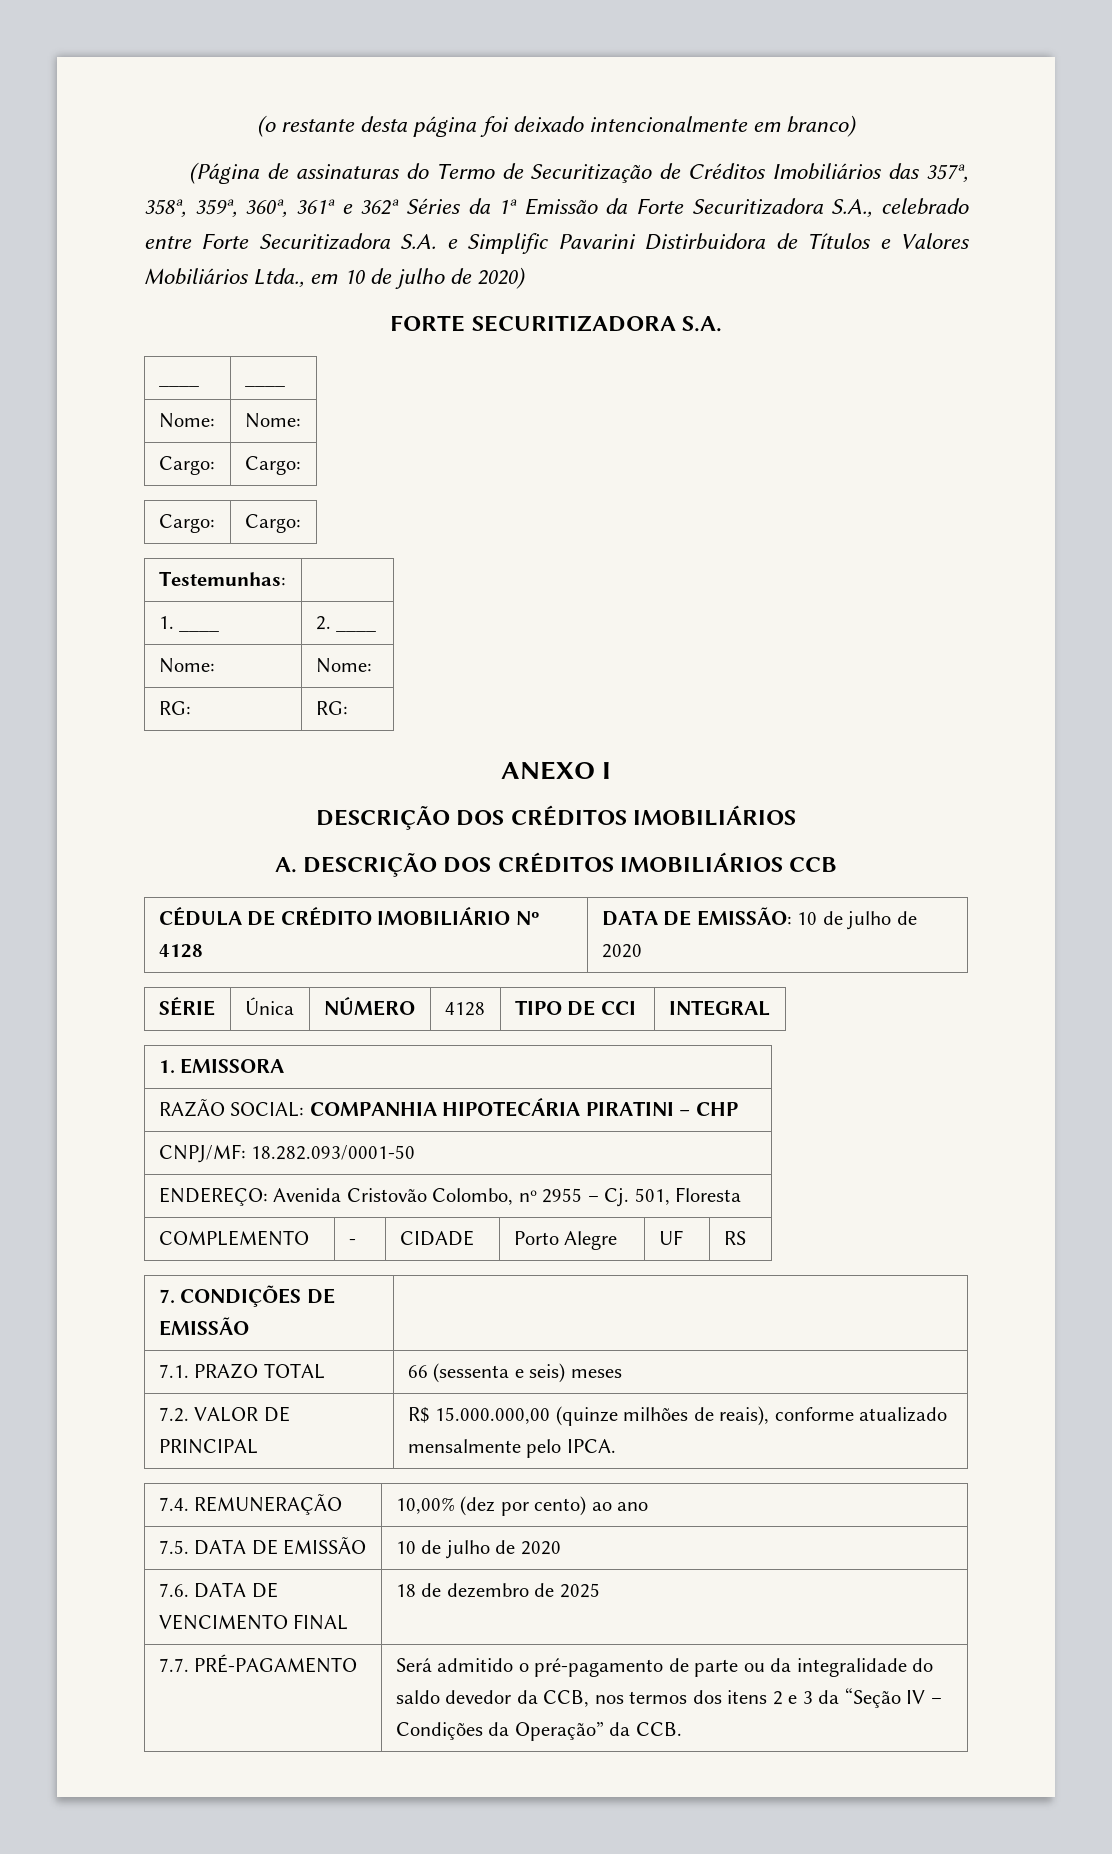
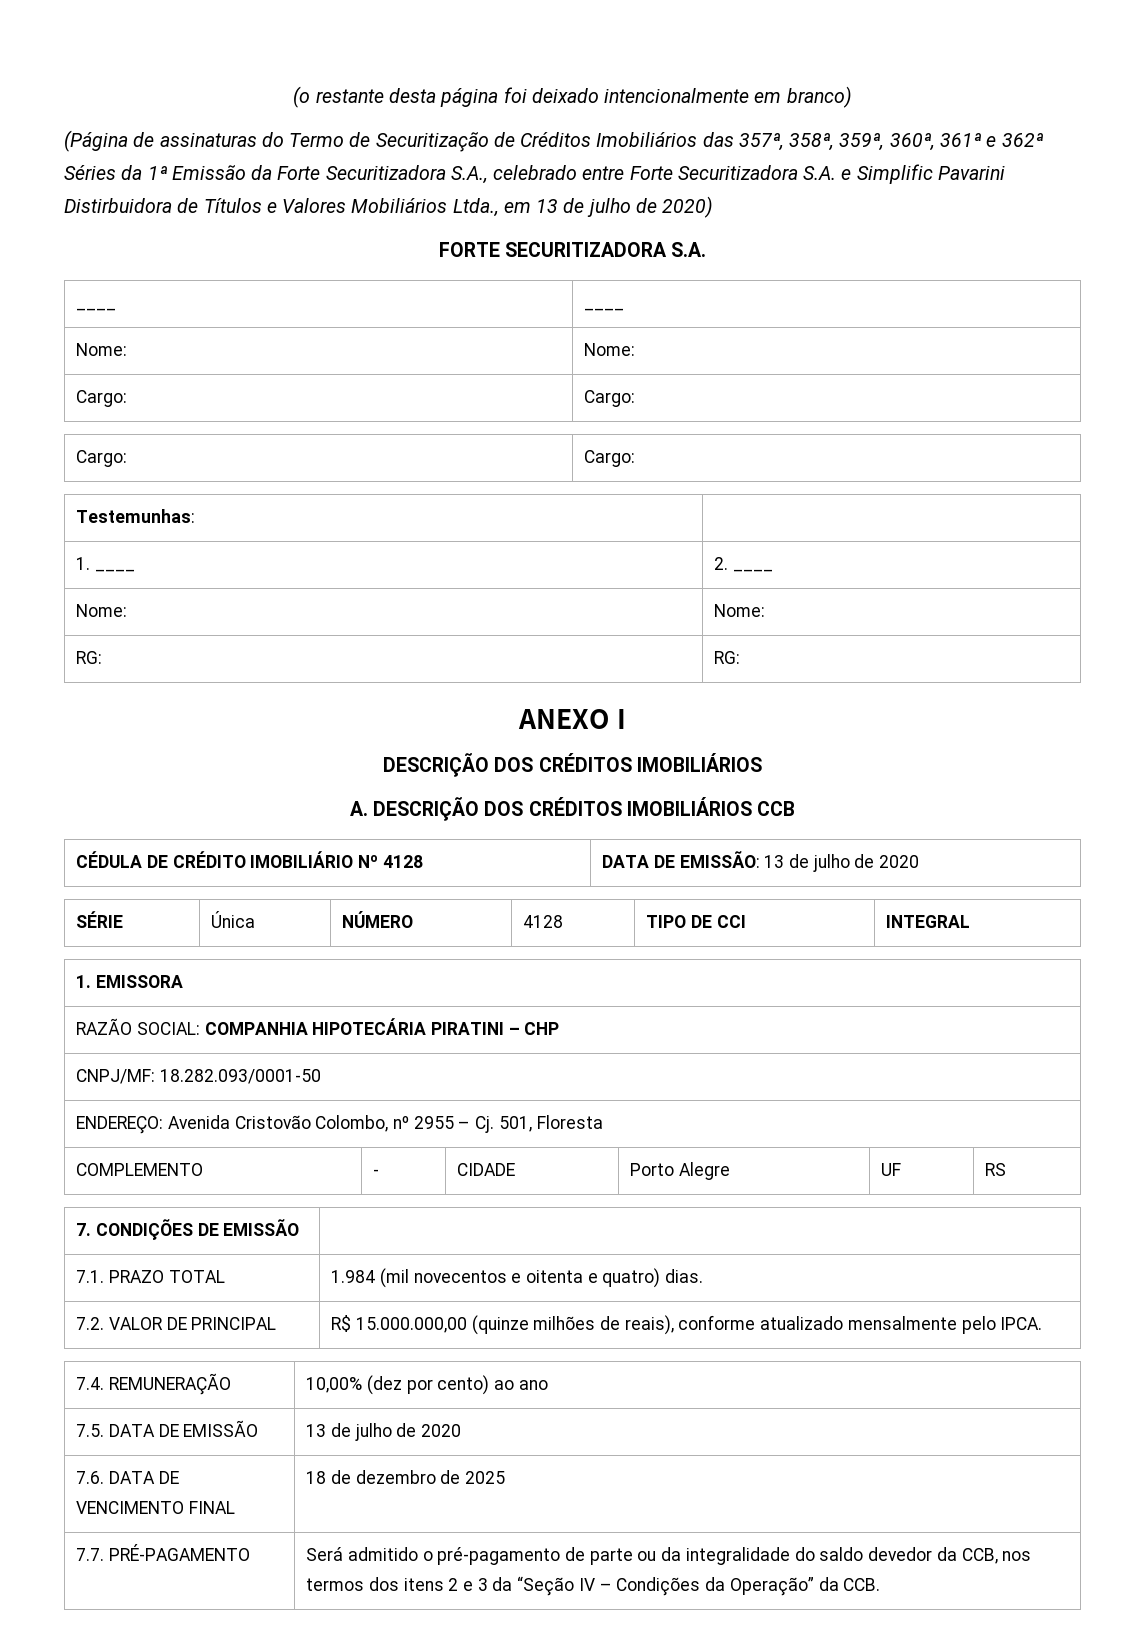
- (Página de assinaturas do Termo de Securitização de Créditos Imobiliários das 357ª, 358ª, 359ª, 360ª, 361ª e 362ª Séries da 1ª Emissão da Forte Securitizadora S.A., celebrado entre Forte Securitizadora S.A. e Simplific Pavarini Distirbuidora de Títulos e Valores Mobiliários Ltda., em 10 de julho de 2020)
+ (Página de assinaturas do Termo de Securitização de Créditos Imobiliários das 357ª, 358ª, 359ª, 360ª, 361ª e 362ª Séries da 1ª Emissão da Forte Securitizadora S.A., celebrado entre Forte Securitizadora S.A. e Simplific Pavarini Distirbuidora de Títulos e Valores Mobiliários Ltda., em 13 de julho de 2020)
- CÉDULA DE CRÉDITO IMOBILIÁRIO Nº 4128 | DATA DE EMISSÃO: 10 de julho de 2020
+ CÉDULA DE CRÉDITO IMOBILIÁRIO Nº 4128 | DATA DE EMISSÃO: 13 de julho de 2020
- 7.1. PRAZO TOTAL | 66 (sessenta e seis) meses
+ 7.1. PRAZO TOTAL | 1.984 (mil novecentos e oitenta e quatro) dias.
- 7.5. DATA DE EMISSÃO | 10 de julho de 2020
+ 7.5. DATA DE EMISSÃO | 13 de julho de 2020

